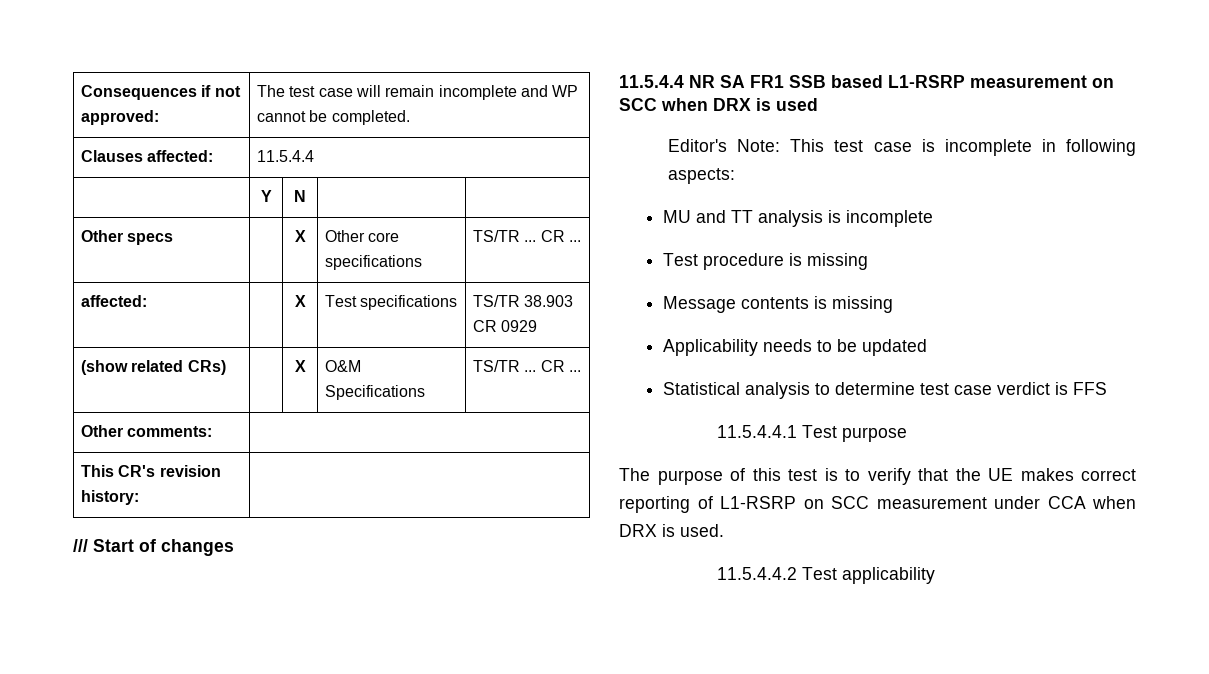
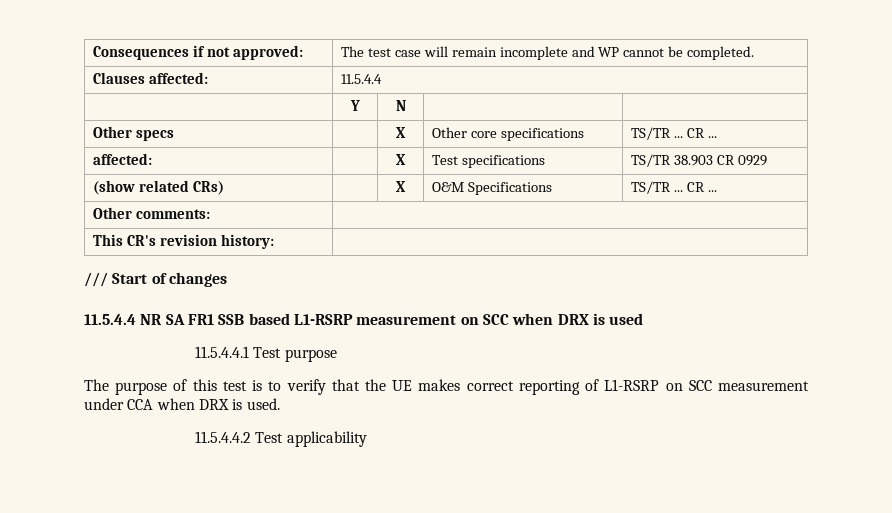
- Editor's Note: This test case is incomplete in following aspects:
- MU and TT analysis is incomplete
- Test procedure is missing
- Message contents is missing
- Applicability needs to be updated
- Statistical analysis to determine test case verdict is FFS

